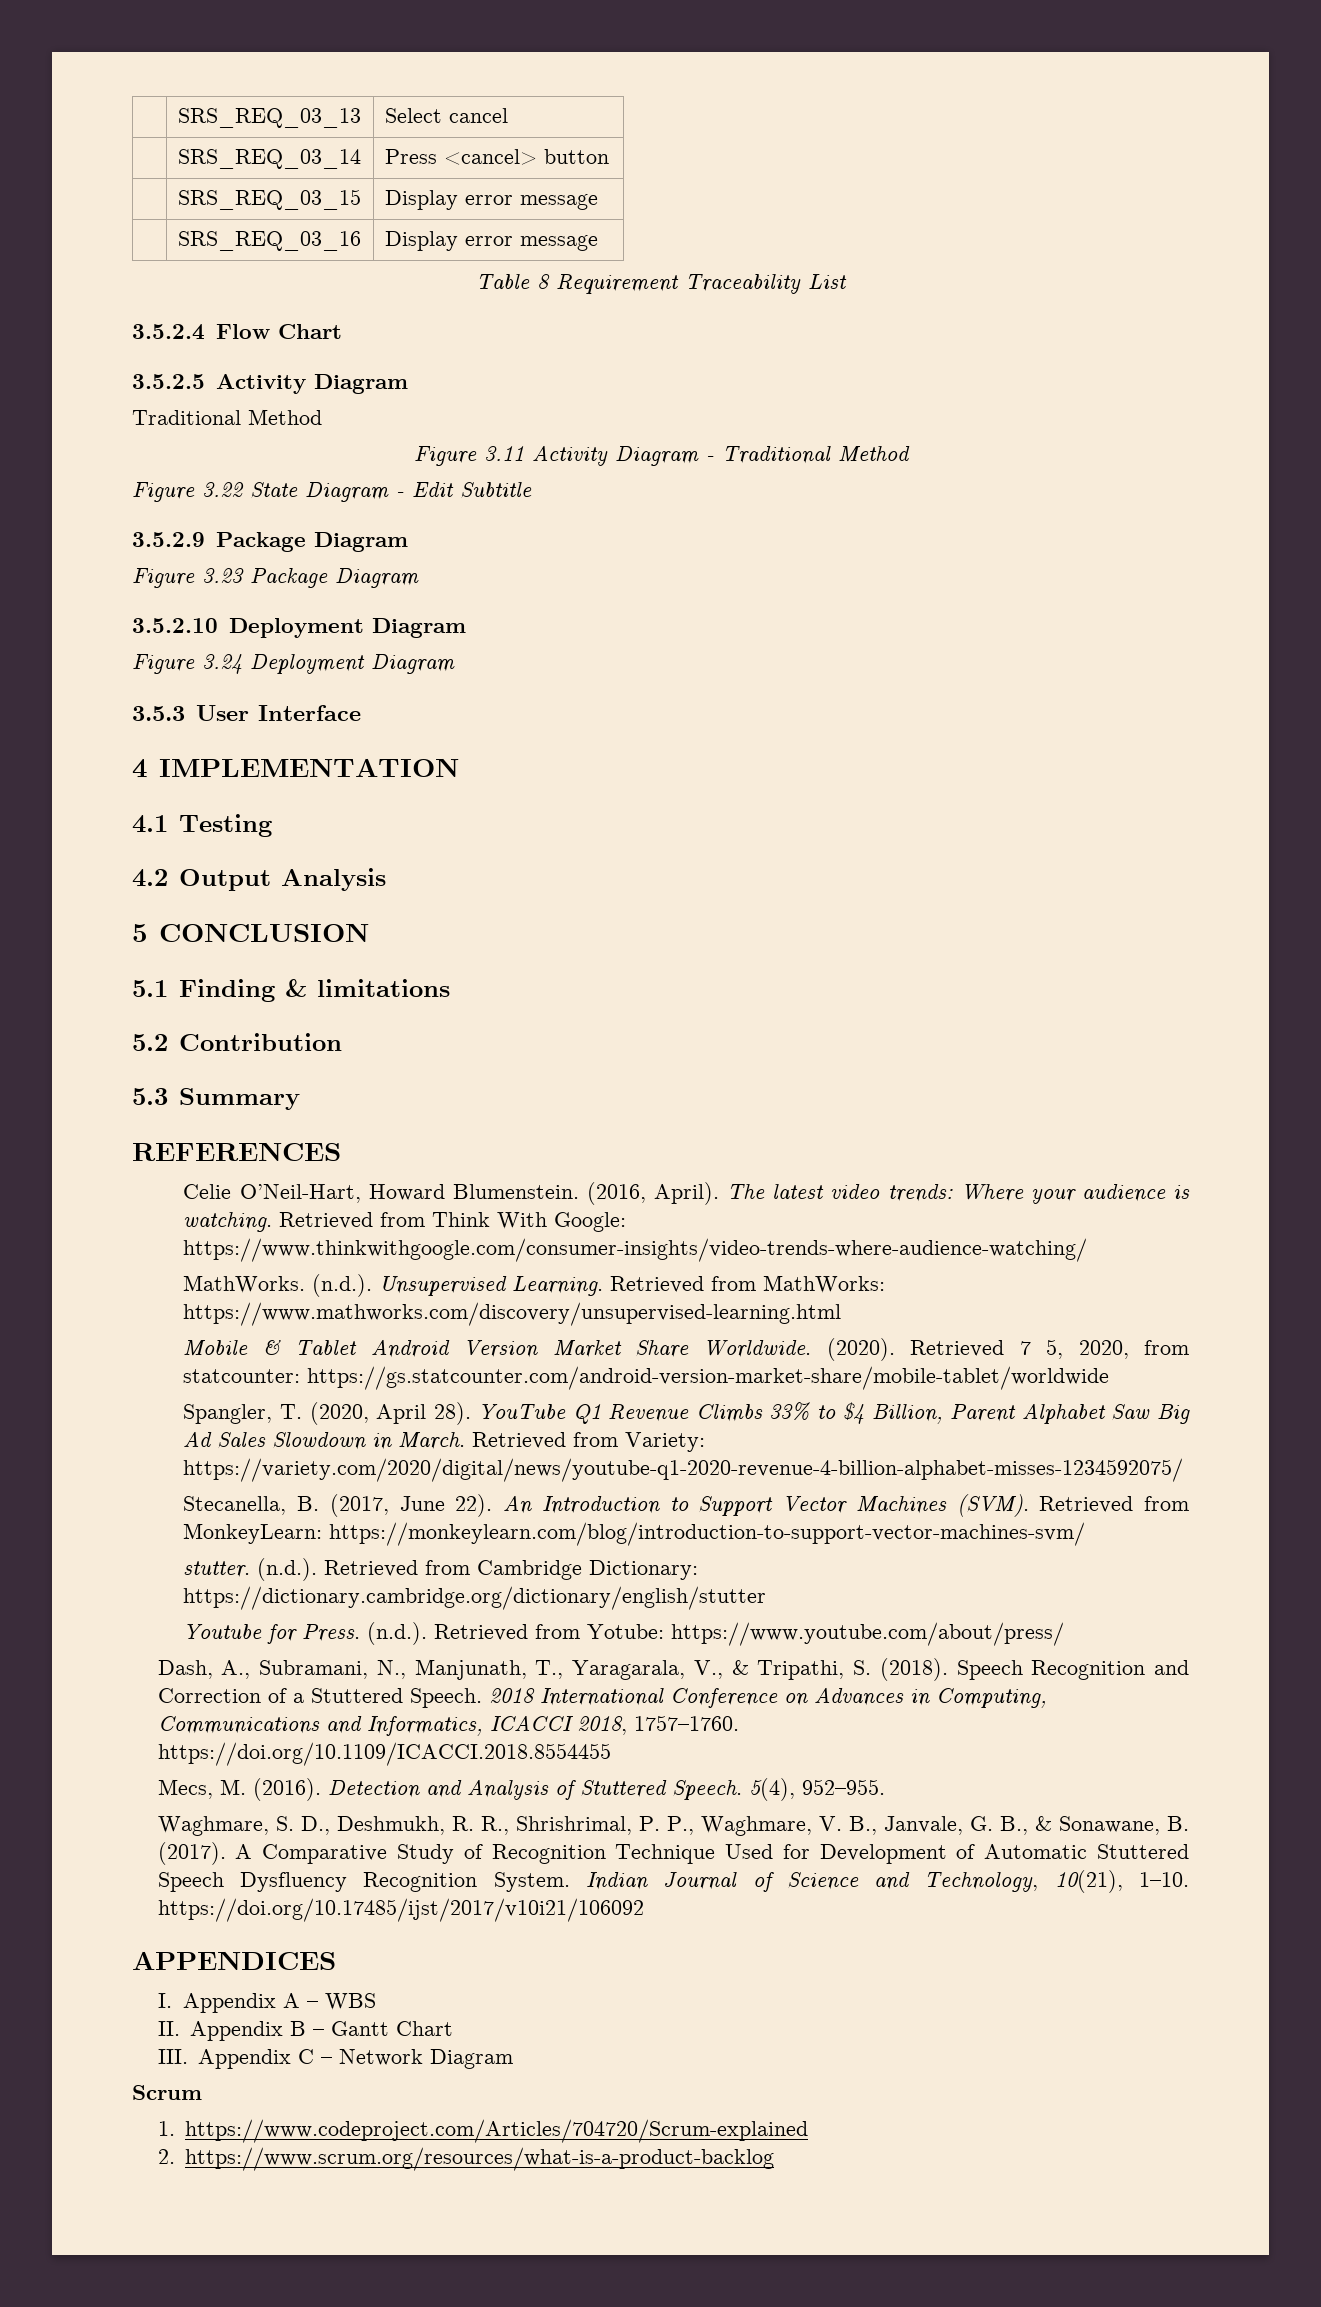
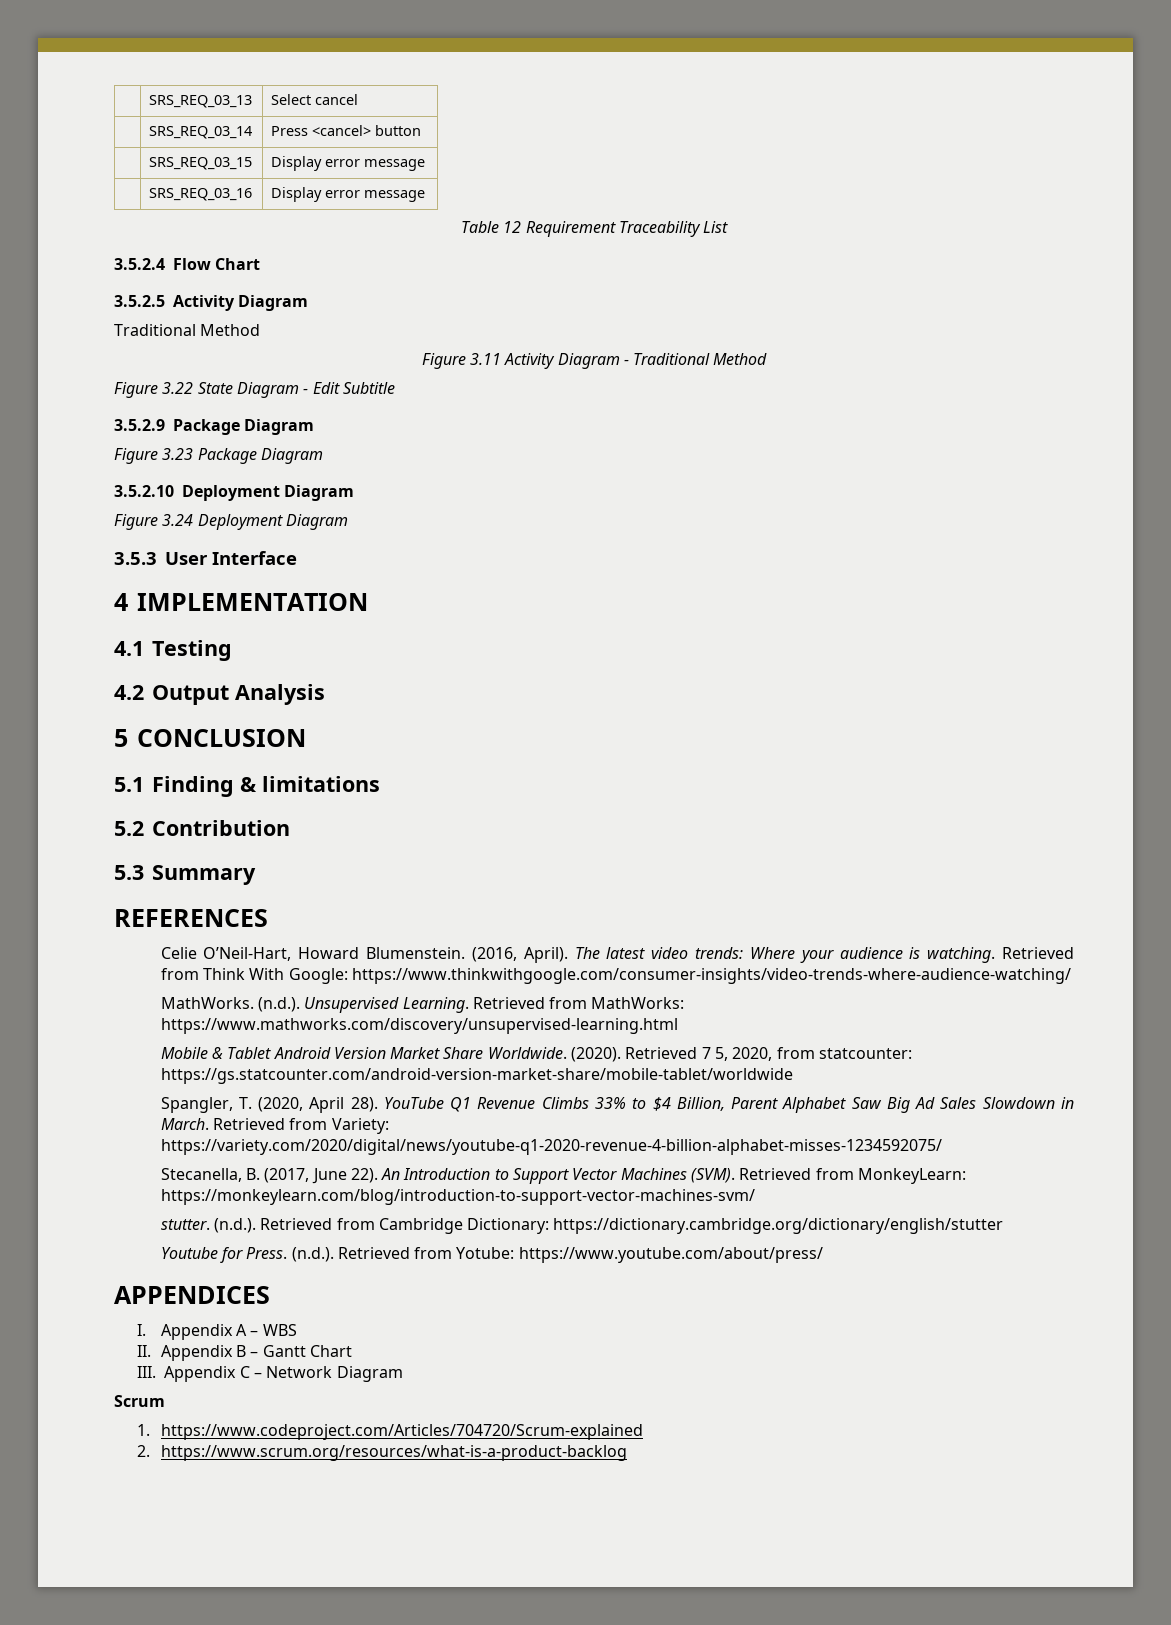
- Table 8 Requirement Traceability List
+ Table 12 Requirement Traceability List
- Dash, A., Subramani, N., Manjunath, T., Yaragarala, V., & Tripathi, S. (2018). Speech Recognition and Correction of a Stuttered Speech. 2018 International Conference on Advances in Computing, Communications and Informatics, ICACCI 2018, 1757–1760. https://doi.org/10.1109/ICACCI.2018.8554455
- Mecs, M. (2016). Detection and Analysis of Stuttered Speech. 5(4), 952–955.
- Waghmare, S. D., Deshmukh, R. R., Shrishrimal, P. P., Waghmare, V. B., Janvale, G. B., & Sonawane, B. (2017). A Comparative Study of Recognition Technique Used for Development of Automatic Stuttered Speech Dysfluency Recognition System. Indian Journal of Science and Technology, 10(21), 1–10. https://doi.org/10.17485/ijst/2017/v10i21/106092

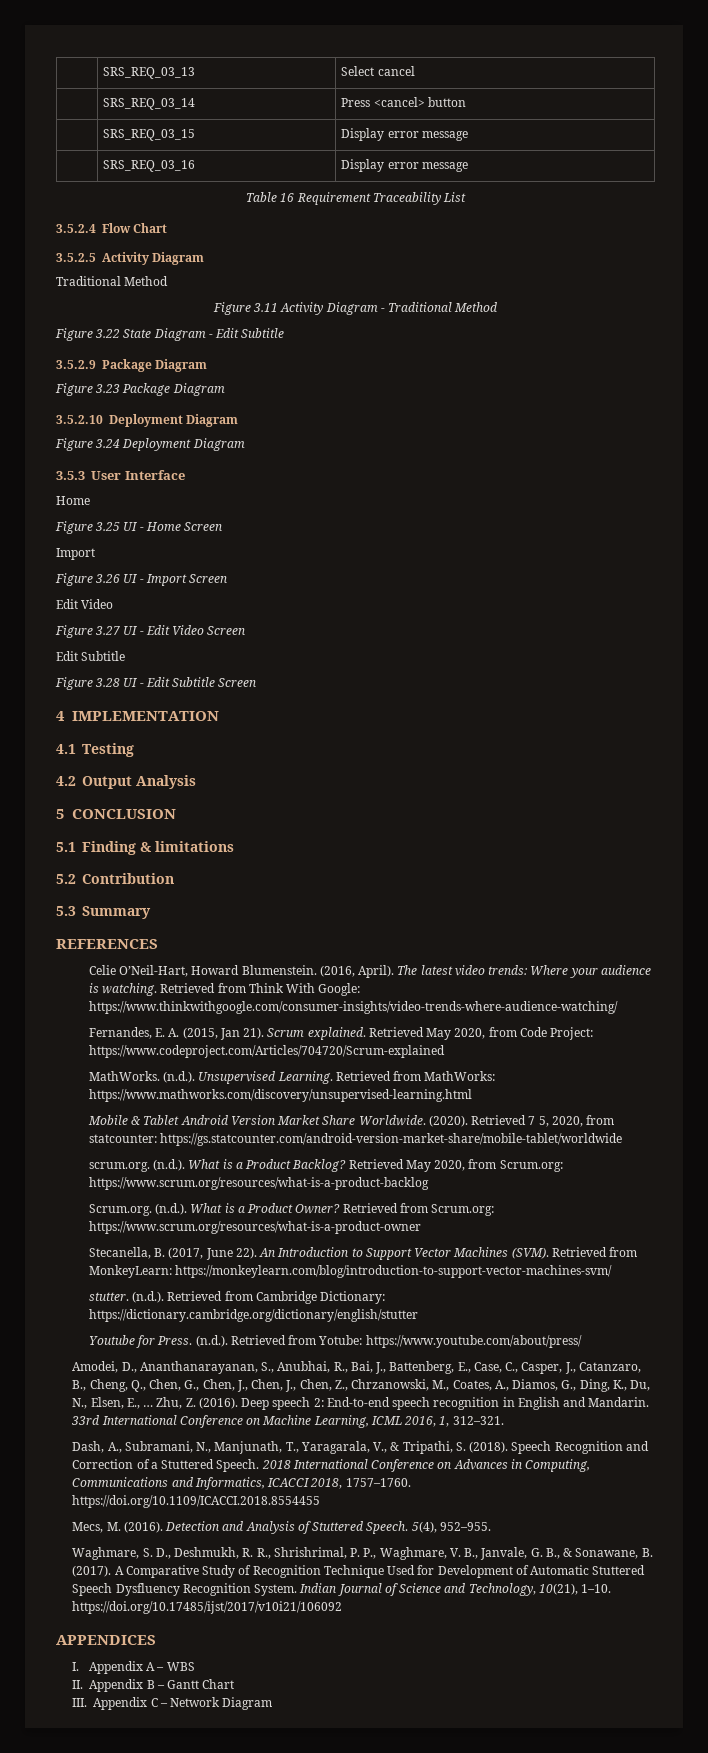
- Table 12 Requirement Traceability List
+ Table 16 Requirement Traceability List
  3.5.3 User Interface
+ Home
+ Figure 3.25 UI - Home Screen
+ Import
+ Figure 3.26 UI - Import Screen
+ Edit Video
+ Figure 3.27 UI - Edit Video Screen
+ Edit Subtitle
+ Figure 3.28 UI - Edit Subtitle Screen
+ Fernandes, E. A. (2015, Jan 21). Scrum explained. Retrieved May 2020, from Code Project: https://www.codeproject.com/Articles/704720/Scrum-explained
- Spangler, T. (2020, April 28). YouTube Q1 Revenue Climbs 33% to $4 Billion, Parent Alphabet Saw Big Ad Sales Slowdown in March. Retrieved from Variety: https://variety.com/2020/digital/news/youtube-q1-2020-revenue-4-billion-alphabet-misses-1234592075/
+ scrum.org. (n.d.). What is a Product Backlog? Retrieved May 2020, from Scrum.org: https://www.scrum.org/resources/what-is-a-product-backlog
+ Scrum.org. (n.d.). What is a Product Owner? Retrieved from Scrum.org: https://www.scrum.org/resources/what-is-a-product-owner
+ Amodei, D., Ananthanarayanan, S., Anubhai, R., Bai, J., Battenberg, E., Case, C., Casper, J., Catanzaro, B., Cheng, Q., Chen, G., Chen, J., Chen, J., Chen, Z., Chrzanowski, M., Coates, A., Diamos, G., Ding, K., Du, N., Elsen, E., … Zhu, Z. (2016). Deep speech 2: End-to-end speech recognition in English and Mandarin. 33rd International Conference on Machine Learning, ICML 2016, 1, 312–321.
+ Dash, A., Subramani, N., Manjunath, T., Yaragarala, V., & Tripathi, S. (2018). Speech Recognition and Correction of a Stuttered Speech. 2018 International Conference on Advances in Computing, Communications and Informatics, ICACCI 2018, 1757–1760. https://doi.org/10.1109/ICACCI.2018.8554455
+ Mecs, M. (2016). Detection and Analysis of Stuttered Speech. 5(4), 952–955.
+ Waghmare, S. D., Deshmukh, R. R., Shrishrimal, P. P., Waghmare, V. B., Janvale, G. B., & Sonawane, B. (2017). A Comparative Study of Recognition Technique Used for Development of Automatic Stuttered Speech Dysfluency Recognition System. Indian Journal of Science and Technology, 10(21), 1–10. https://doi.org/10.17485/ijst/2017/v10i21/106092
- Scrum
- 1. https://www.codeproject.com/Articles/704720/Scrum-explained
- 2. https://www.scrum.org/resources/what-is-a-product-backlog

